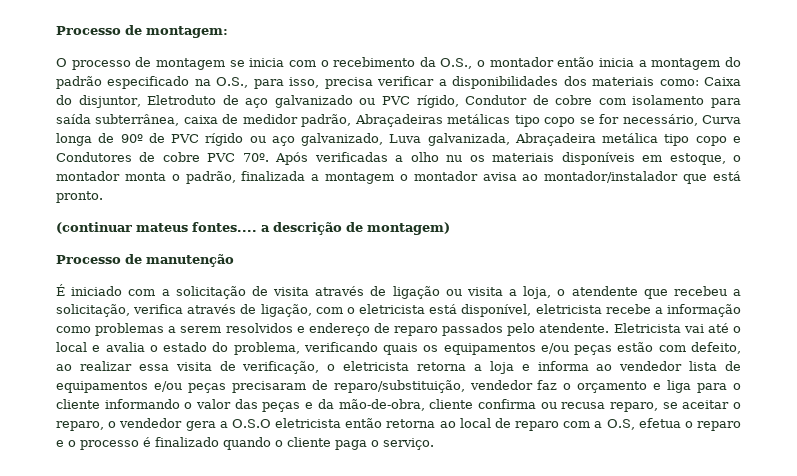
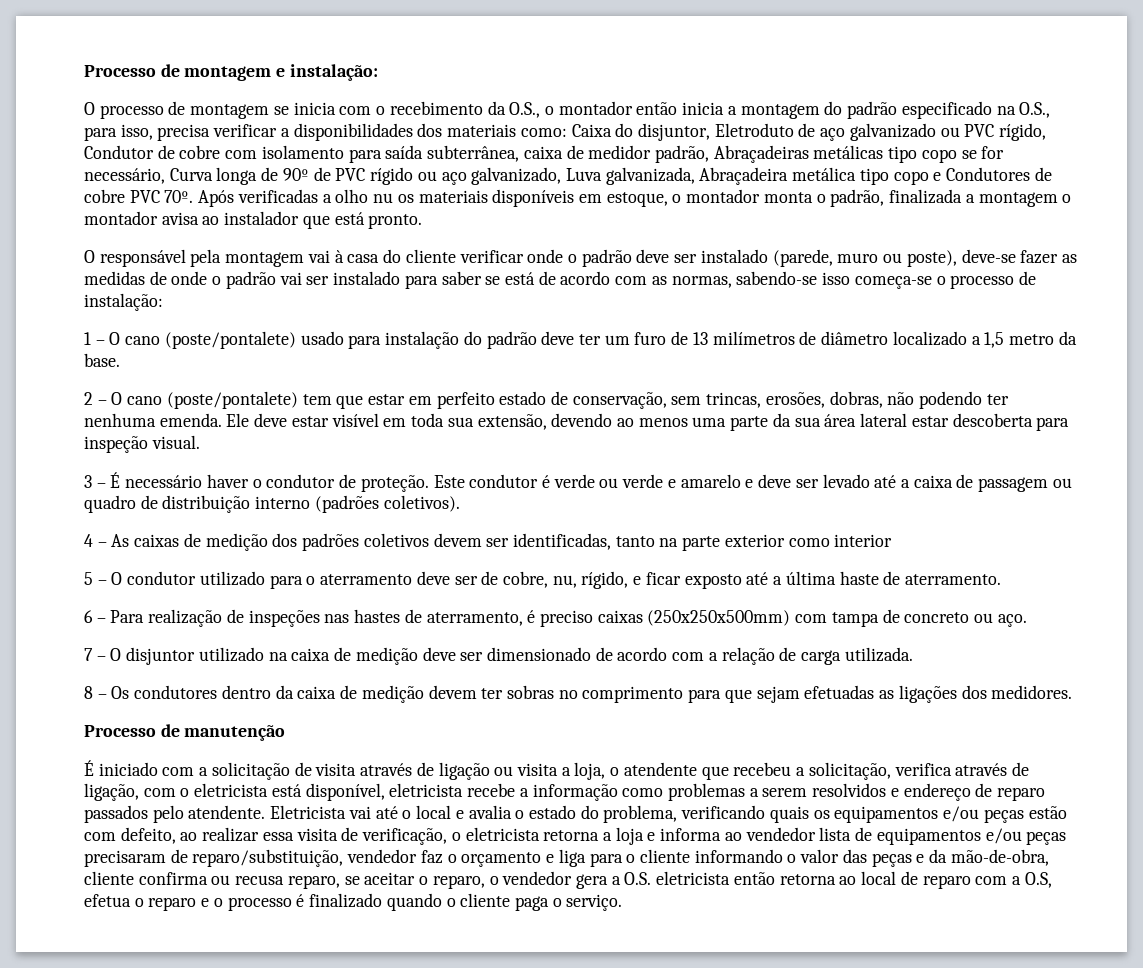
- Processo de montagem:
+ Processo de montagem e instalação:
- Após verificadas a olho nu os materiais disponíveis em estoque, o montador monta o padrão, finalizada a montagem o montador avisa ao montador/instalador que está pronto.
+ Após verificadas a olho nu os materiais disponíveis em estoque, o montador monta o padrão, finalizada a montagem o montador avisa ao instalador que está pronto.
- (continuar mateus fontes.... a descrição de montagem)
+ O responsável pela montagem vai à casa do cliente verificar onde o padrão deve ser instalado (parede, muro ou poste), deve-se fazer as medidas de onde o padrão vai ser instalado para saber se está de acordo com as normas, sabendo-se isso começa-se o processo de instalação:
+ 1 – O cano (poste/pontalete) usado para instalação do padrão deve ter um furo de 13 milímetros de diâmetro localizado a 1,5 metro da base.
+ 2 – O cano (poste/pontalete) tem que estar em perfeito estado de conservação, sem trincas, erosões, dobras, não podendo ter nenhuma emenda. Ele deve estar visível em toda sua extensão, devendo ao menos uma parte da sua área lateral estar descoberta para inspeção visual.
+ 3 – É necessário haver o condutor de proteção. Este condutor é verde ou verde e amarelo e deve ser levado até a caixa de passagem ou quadro de distribuição interno (padrões coletivos).
+ 4 – As caixas de medição dos padrões coletivos devem ser identificadas, tanto na parte exterior como interior
+ 5 – O condutor utilizado para o aterramento deve ser de cobre, nu, rígido, e ficar exposto até a última haste de aterramento.
+ 6 – Para realização de inspeções nas hastes de aterramento, é preciso caixas (250x250x500mm) com tampa de concreto ou aço.
+ 7 – O disjuntor utilizado na caixa de medição deve ser dimensionado de acordo com a relação de carga utilizada.
+ 8 – Os condutores dentro da caixa de medição devem ter sobras no comprimento para que sejam efetuadas as ligações dos medidores.
- Eletricista vai até o local e avalia o estado do problema, verificando quais os equipamentos e/ou peças estão com defeito, ao realizar essa visita de verificação, o eletricista retorna a loja e informa ao vendedor lista de equipamentos e/ou peças precisaram de reparo/substituição, vendedor faz o orçamento e liga para o cliente informando o valor das peças e da mão-de-obra, cliente confirma ou recusa reparo, se aceitar o reparo, o vendedor gera a O.S.O eletricista então retorna ao local de reparo com a O.S, efetua o reparo e o processo é finalizado quando o cliente paga o serviço.
+ Eletricista vai até o local e avalia o estado do problema, verificando quais os equipamentos e/ou peças estão com defeito, ao realizar essa visita de verificação, o eletricista retorna a loja e informa ao vendedor lista de equipamentos e/ou peças precisaram de reparo/substituição, vendedor faz o orçamento e liga para o cliente informando o valor das peças e da mão-de-obra, cliente confirma ou recusa reparo, se aceitar o reparo, o vendedor gera a O.S. eletricista então retorna ao local de reparo com a O.S, efetua o reparo e o processo é finalizado quando o cliente paga o serviço.

